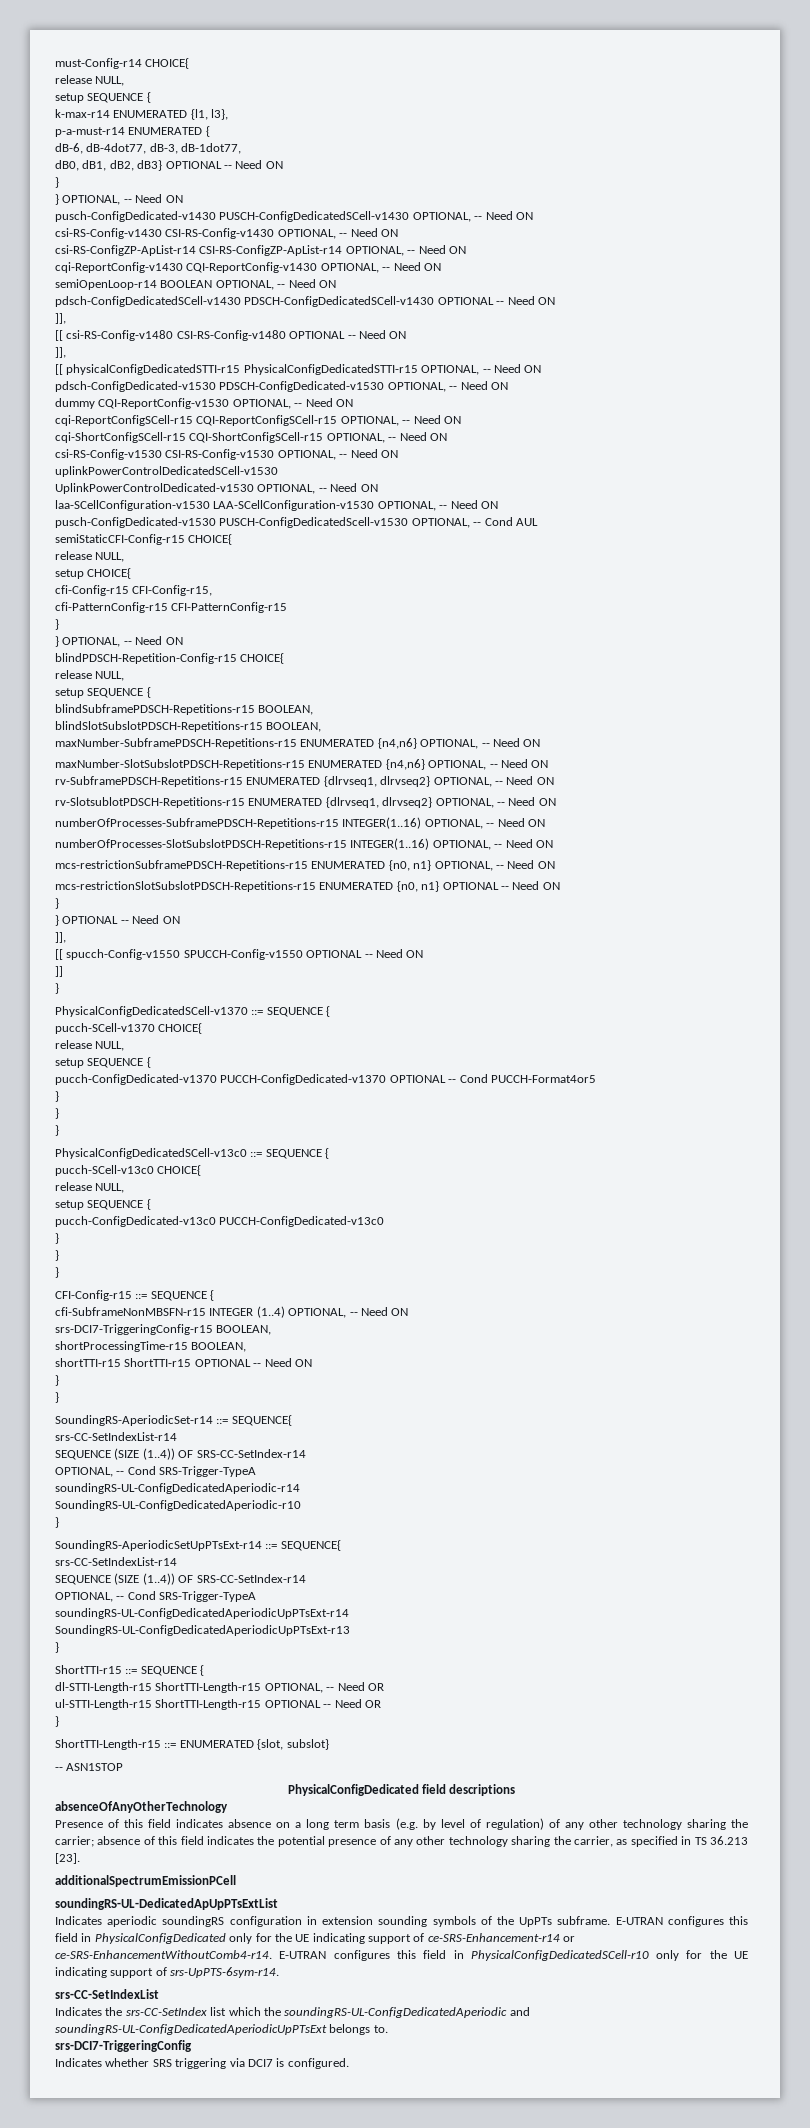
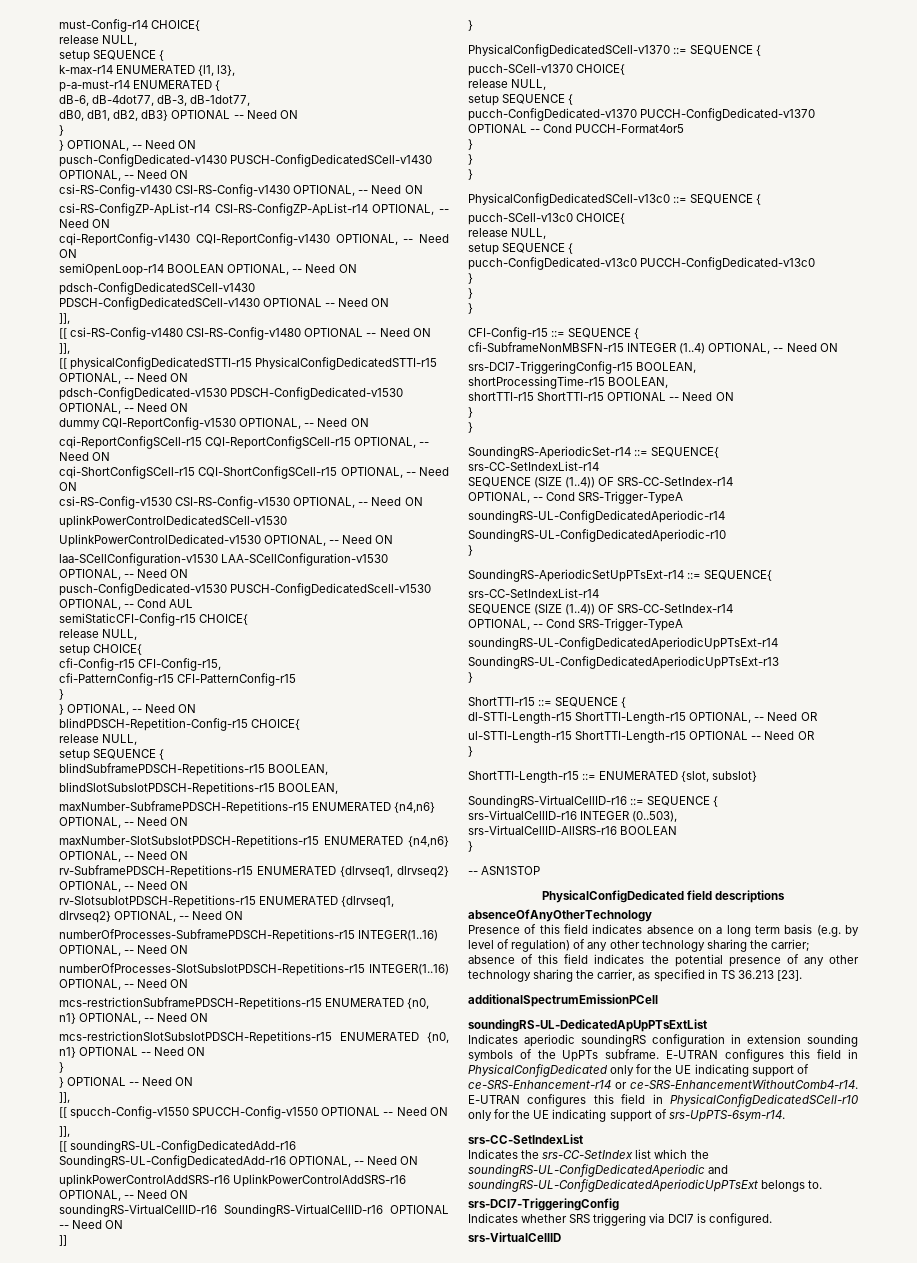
  [[ spucch-Config-v1550 SPUCCH-Config-v1550 OPTIONAL -- Need ON
+ ]],
+ [[ soundingRS-UL-ConfigDedicatedAdd-r16 SoundingRS-UL-ConfigDedicatedAdd-r16 OPTIONAL, -- Need ON
+ uplinkPowerControlAddSRS-r16 UplinkPowerControlAddSRS-r16 OPTIONAL, -- Need ON
+ soundingRS-VirtualCellID-r16 SoundingRS-VirtualCellID-r16 OPTIONAL -- Need ON
+ SoundingRS-VirtualCellID-r16 ::= SEQUENCE {
+ srs-VirtualCellID-r16 INTEGER (0..503),
+ srs-VirtualCellID-AllSRS-r16 BOOLEAN
+ }
+ srs-VirtualCellID

